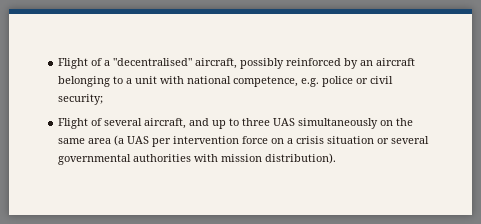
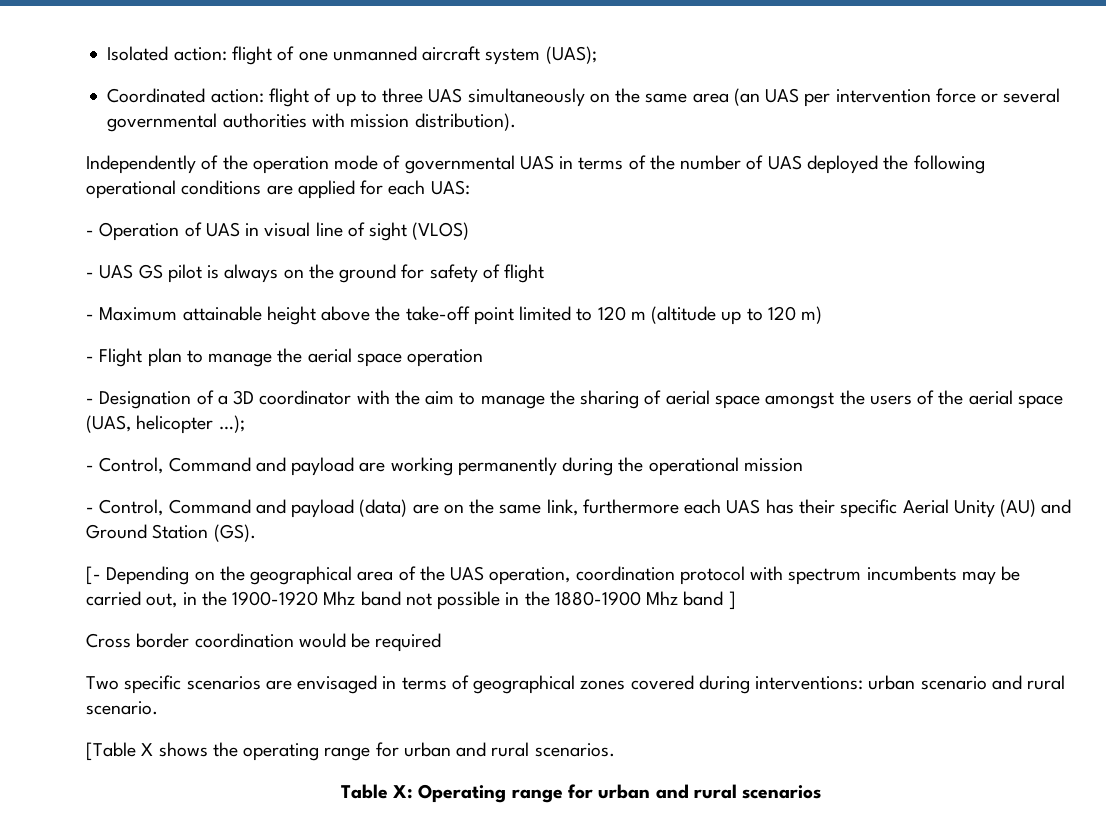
- Flight of a "decentralised" aircraft, possibly reinforced by an aircraft belonging to a unit with national competence, e.g. police or civil security;
- Flight of several aircraft, and up to three UAS simultaneously on the same area (a UAS per intervention force on a crisis situation or several governmental authorities with mission distribution).
+ Isolated action: flight of one unmanned aircraft system (UAS);
+ Coordinated action: flight of up to three UAS simultaneously on the same area (an UAS per intervention force or several governmental authorities with mission distribution).
+ Independently of the operation mode of governmental UAS in terms of the number of UAS deployed the following operational conditions are applied for each UAS:
+ - Operation of UAS in visual line of sight (VLOS)
+ - UAS GS pilot is always on the ground for safety of flight
+ - Maximum attainable height above the take-off point limited to 120 m (altitude up to 120 m)
+ - Flight plan to manage the aerial space operation
+ - Designation of a 3D coordinator with the aim to manage the sharing of aerial space amongst the users of the aerial space (UAS, helicopter …);
+ - Control, Command and payload are working permanently during the operational mission
+ - Control, Command and payload (data) are on the same link, furthermore each UAS has their specific Aerial Unity (AU) and Ground Station (GS).
+ [- Depending on the geographical area of the UAS operation, coordination protocol with spectrum incumbents may be carried out, in the 1900-1920 Mhz band not possible in the 1880-1900 Mhz band ]
+ Cross border coordination would be required
+ Two specific scenarios are envisaged in terms of geographical zones covered during interventions: urban scenario and rural scenario.
+ [Table X shows the operating range for urban and rural scenarios.
+ Table X: Operating range for urban and rural scenarios

